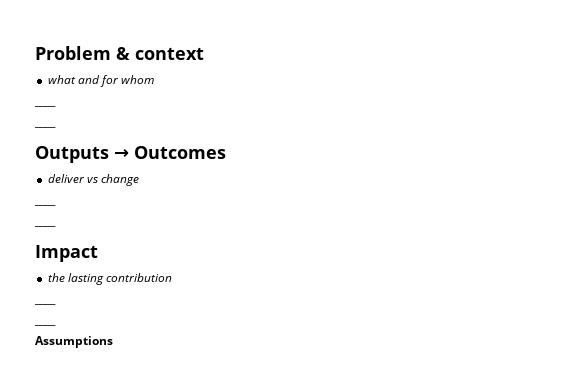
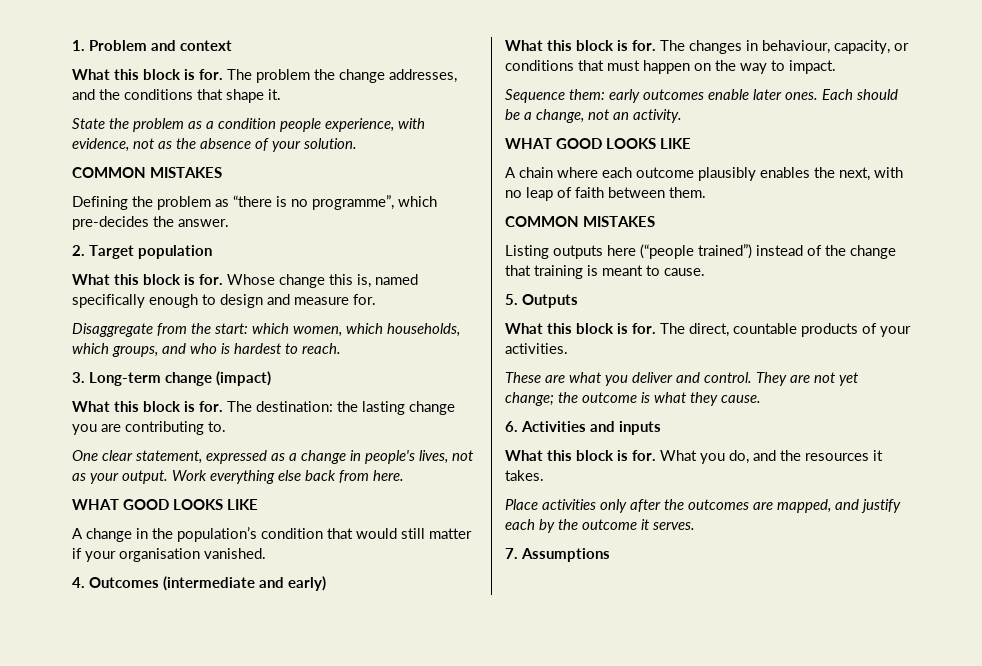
- Problem & context
- what and for whom
- ____
- ____
- Outputs → Outcomes
- deliver vs change
- ____
- ____
- Impact
- the lasting contribution
- ____
- ____
- Assumptions
+ 1. Problem and context
+ What this block is for. The problem the change addresses, and the conditions that shape it.
+ State the problem as a condition people experience, with evidence, not as the absence of your solution.
+ COMMON MISTAKES
+ Defining the problem as “there is no programme”, which pre-decides the answer.
+ 2. Target population
+ What this block is for. Whose change this is, named specifically enough to design and measure for.
+ Disaggregate from the start: which women, which households, which groups, and who is hardest to reach.
+ 3. Long-term change (impact)
+ What this block is for. The destination: the lasting change you are contributing to.
+ One clear statement, expressed as a change in people's lives, not as your output. Work everything else back from here.
+ WHAT GOOD LOOKS LIKE
+ A change in the population’s condition that would still matter if your organisation vanished.
+ 4. Outcomes (intermediate and early)
+ What this block is for. The changes in behaviour, capacity, or conditions that must happen on the way to impact.
+ Sequence them: early outcomes enable later ones. Each should be a change, not an activity.
+ WHAT GOOD LOOKS LIKE
+ A chain where each outcome plausibly enables the next, with no leap of faith between them.
+ COMMON MISTAKES
+ Listing outputs here (“people trained”) instead of the change that training is meant to cause.
+ 5. Outputs
+ What this block is for. The direct, countable products of your activities.
+ These are what you deliver and control. They are not yet change; the outcome is what they cause.
+ 6. Activities and inputs
+ What this block is for. What you do, and the resources it takes.
+ Place activities only after the outcomes are mapped, and justify each by the outcome it serves.
+ 7. Assumptions

